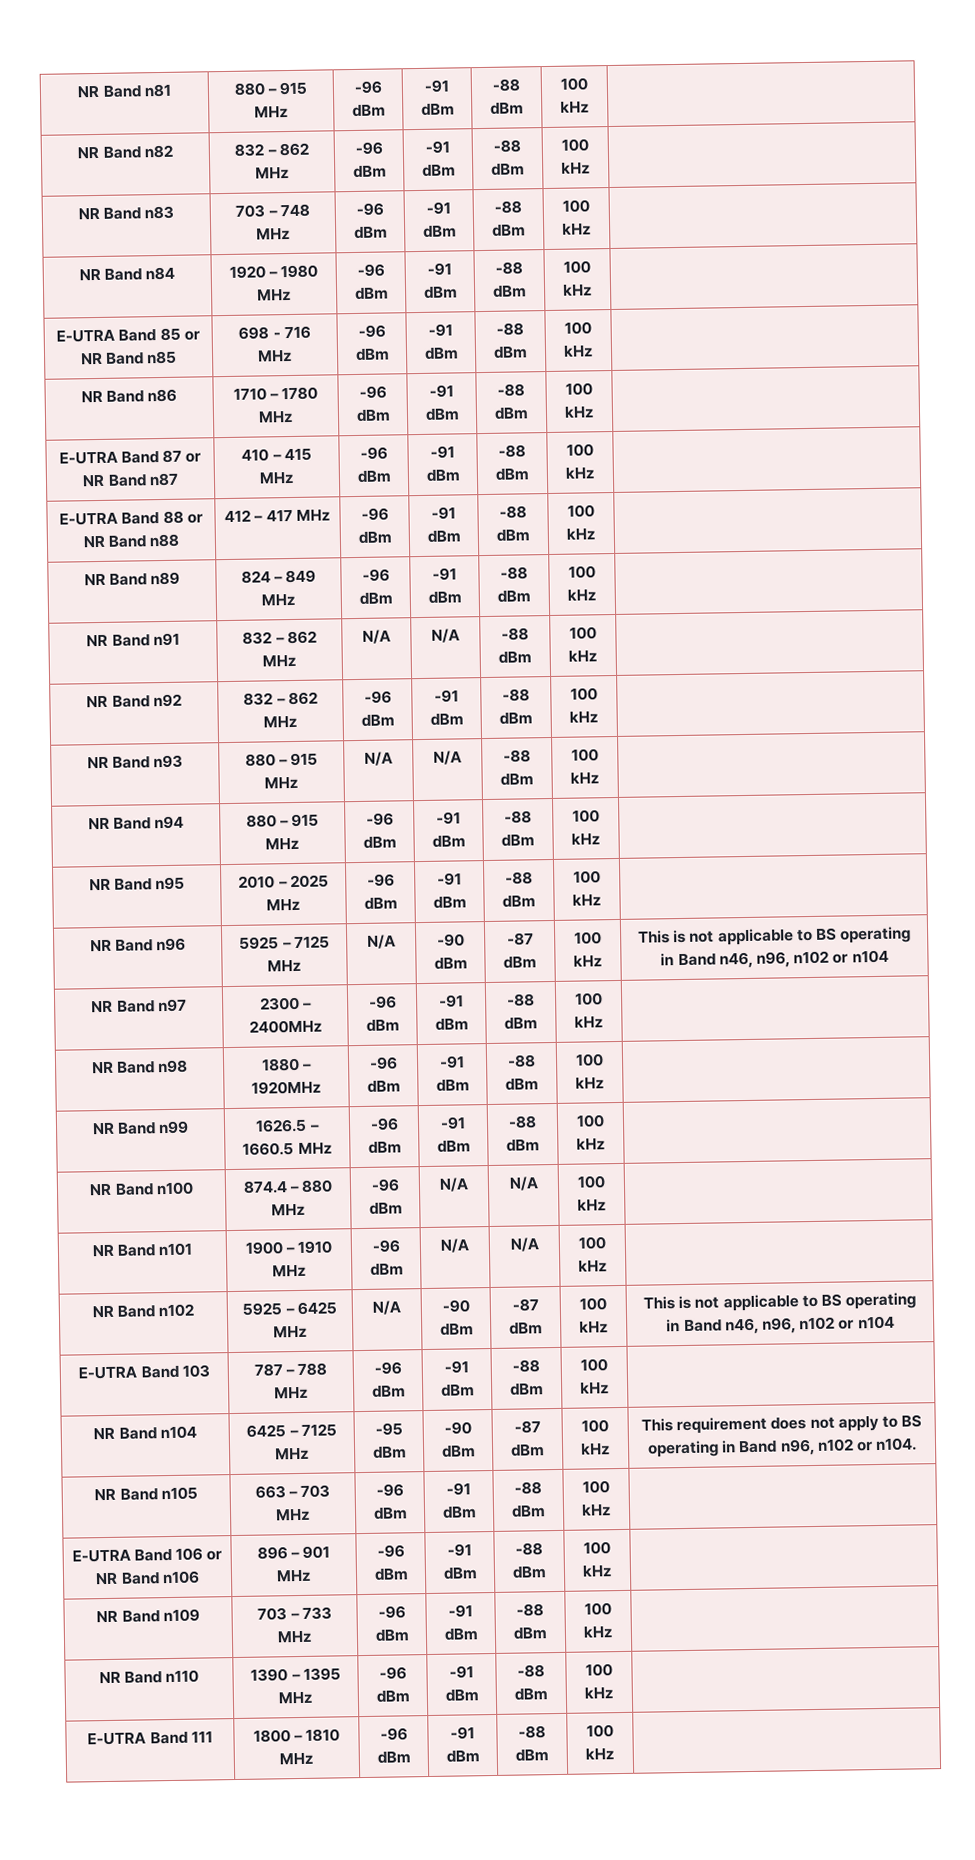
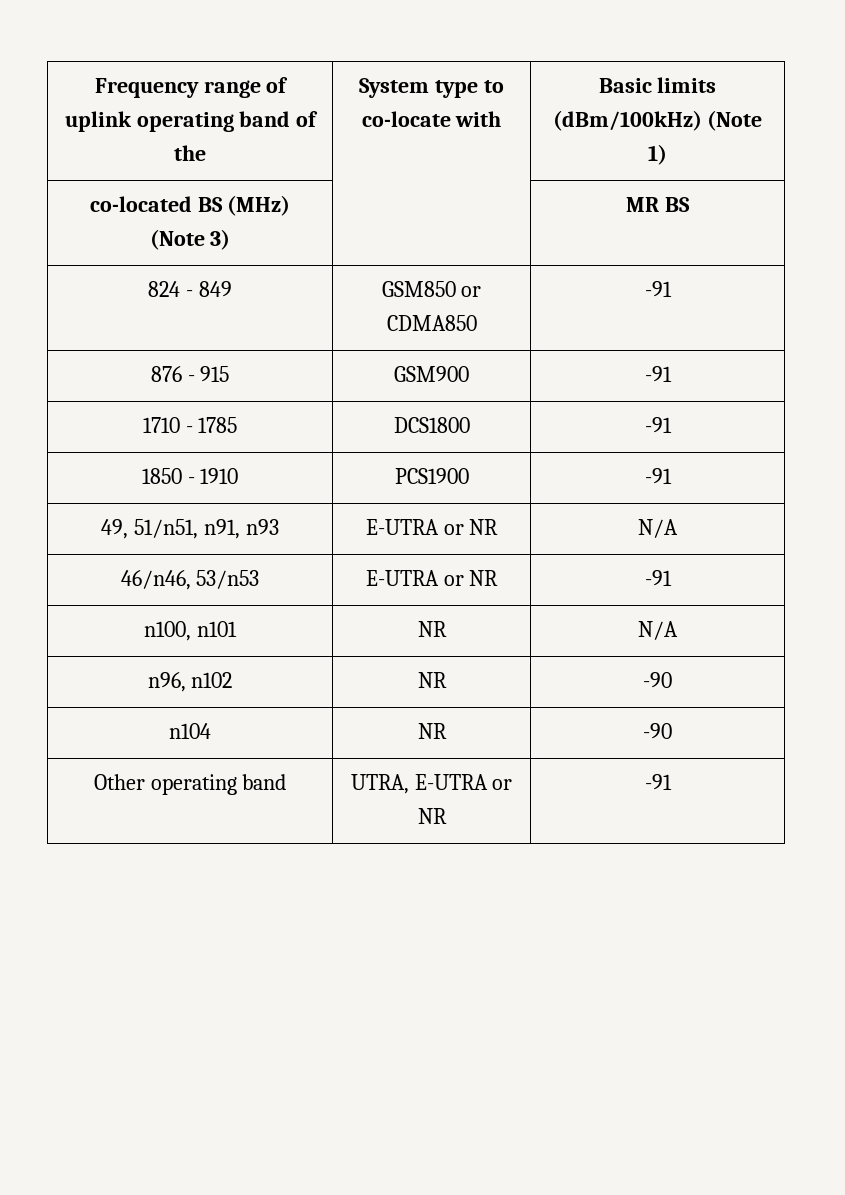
- NR Band n81 | 880 – 915 MHz | -96 dBm | -91 dBm | -88 dBm | 100 kHz |
- NR Band n82 | 832 – 862 MHz | -96 dBm | -91 dBm | -88 dBm | 100 kHz |
- NR Band n83 | 703 – 748 MHz | -96 dBm | -91 dBm | -88 dBm | 100 kHz |
- NR Band n84 | 1920 – 1980 MHz | -96 dBm | -91 dBm | -88 dBm | 100 kHz |
- E-UTRA Band 85 or NR Band n85 | 698 - 716 MHz | -96 dBm | -91 dBm | -88 dBm | 100 kHz |
- NR Band n86 | 1710 – 1780 MHz | -96 dBm | -91 dBm | -88 dBm | 100 kHz |
- E-UTRA Band 87 or NR Band n87 | 410 – 415 MHz | -96 dBm | -91 dBm | -88 dBm | 100 kHz |
- E-UTRA Band 88 or NR Band n88 | 412 – 417 MHz | -96 dBm | -91 dBm | -88 dBm | 100 kHz |
- NR Band n89 | 824 – 849 MHz | -96 dBm | -91 dBm | -88 dBm | 100 kHz |
- NR Band n91 | 832 – 862 MHz | N/A | N/A | -88 dBm | 100 kHz |
- NR Band n92 | 832 – 862 MHz | -96 dBm | -91 dBm | -88 dBm | 100 kHz |
- NR Band n93 | 880 – 915 MHz | N/A | N/A | -88 dBm | 100 kHz |
- NR Band n94 | 880 – 915 MHz | -96 dBm | -91 dBm | -88 dBm | 100 kHz |
- NR Band n95 | 2010 – 2025 MHz | -96 dBm | -91 dBm | -88 dBm | 100 kHz |
- NR Band n96 | 5925 – 7125 MHz | N/A | -90 dBm | -87 dBm | 100 kHz | This is not applicable to BS operating in Band n46, n96, n102 or n104
- NR Band n97 | 2300 – 2400MHz | -96 dBm | -91 dBm | -88 dBm | 100 kHz |
- NR Band n98 | 1880 – 1920MHz | -96 dBm | -91 dBm | -88 dBm | 100 kHz |
- NR Band n99 | 1626.5 – 1660.5 MHz | -96 dBm | -91 dBm | -88 dBm | 100 kHz |
- NR Band n100 | 874.4 – 880 MHz | -96 dBm | N/A | N/A | 100 kHz |
- NR Band n101 | 1900 – 1910 MHz | -96 dBm | N/A | N/A | 100 kHz |
- NR Band n102 | 5925 – 6425 MHz | N/A | -90 dBm | -87 dBm | 100 kHz | This is not applicable to BS operating in Band n46, n96, n102 or n104
- E-UTRA Band 103 | 787 – 788 MHz | -96 dBm | -91 dBm | -88 dBm | 100 kHz |
- NR Band n104 | 6425 – 7125 MHz | -95 dBm | -90 dBm | -87 dBm | 100 kHz | This requirement does not apply to BS operating in Band n96, n102 or n104.
- NR Band n105 | 663 – 703 MHz | -96 dBm | -91 dBm | -88 dBm | 100 kHz |
- E-UTRA Band 106 or NR Band n106 | 896 – 901 MHz | -96 dBm | -91 dBm | -88 dBm | 100 kHz |
- NR Band n109 | 703 – 733 MHz | -96 dBm | -91 dBm | -88 dBm | 100 kHz |
- NR Band n110 | 1390 – 1395 MHz | -96 dBm | -91 dBm | -88 dBm | 100 kHz |
- E-UTRA Band 111 | 1800 – 1810 MHz | -96 dBm | -91 dBm | -88 dBm | 100 kHz |
+ Frequency range of uplink operating band of the | System type to co-locate with | Basic limits (dBm/100kHz) (Note 1)
+ co-located BS (MHz) (Note 3) | | MR BS
+ 824 - 849 | GSM850 or CDMA850 | -91
+ 876 - 915 | GSM900 | -91
+ 1710 - 1785 | DCS1800 | -91
+ 1850 - 1910 | PCS1900 | -91
+ 49, 51/n51, n91, n93 | E-UTRA or NR | N/A
+ 46/n46, 53/n53 | E-UTRA or NR | -91
+ n100, n101 | NR | N/A
+ n96, n102 | NR | -90
+ n104 | NR | -90
+ Other operating band | UTRA, E-UTRA or NR | -91

